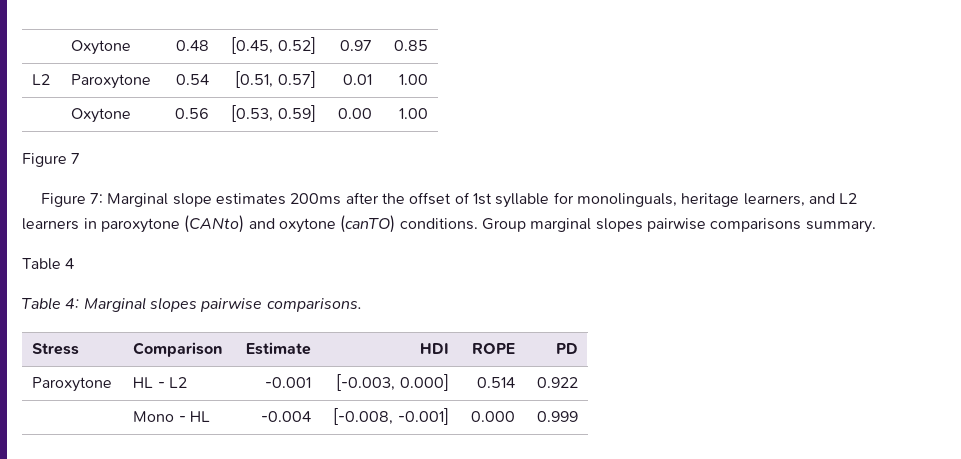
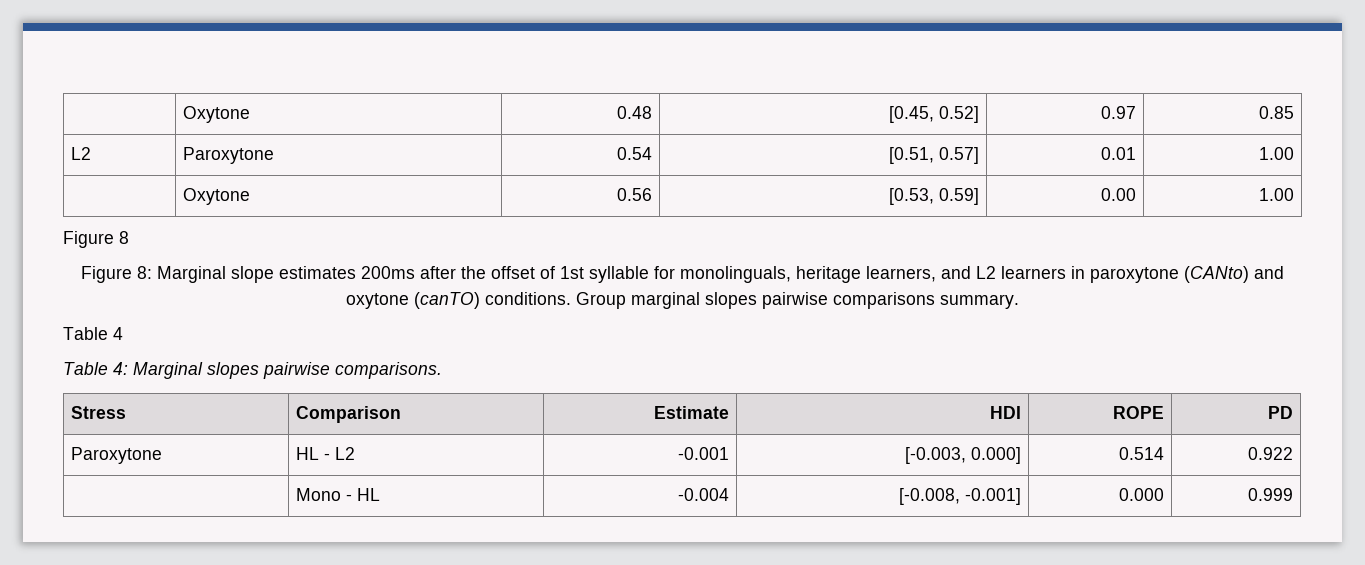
- Figure 7
- Figure 7: Marginal slope estimates 200ms after the offset of 1st syllable for monolinguals, heritage learners, and L2 learners in paroxytone (CANto) and oxytone (canTO) conditions.
+ Figure 8
+ Figure 8: Marginal slope estimates 200ms after the offset of 1st syllable for monolinguals, heritage learners, and L2 learners in paroxytone (CANto) and oxytone (canTO) conditions.

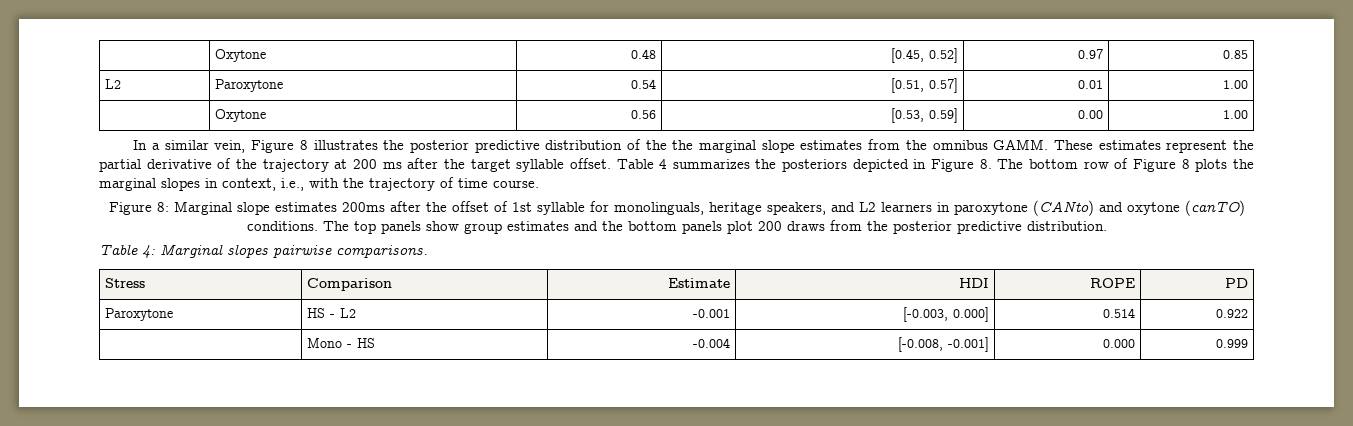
- Figure 8
+ In a similar vein, Figure 8 illustrates the posterior predictive distribution of the the marginal slope estimates from the omnibus GAMM. These estimates represent the partial derivative of the trajectory at 200 ms after the target syllable offset. Table 4 summarizes the posteriors depicted in Figure 8. The bottom row of Figure 8 plots the marginal slopes in context, i.e., with the trajectory of time course.
- Figure 8: Marginal slope estimates 200ms after the offset of 1st syllable for monolinguals, heritage learners, and L2 learners in paroxytone (CANto) and oxytone (canTO) conditions.
+ Figure 8: Marginal slope estimates 200ms after the offset of 1st syllable for monolinguals, heritage speakers, and L2 learners in paroxytone (CANto) and oxytone (canTO) conditions.
- Group marginal slopes pairwise comparisons summary.
- Table 4
+ The top panels show group estimates and the bottom panels plot 200 draws from the posterior predictive distribution.
- Paroxytone | HL - L2 | -0.001 | [-0.003, 0.000] | 0.514 | 0.922
+ Paroxytone | HS - L2 | -0.001 | [-0.003, 0.000] | 0.514 | 0.922
- | Mono - HL | -0.004 | [-0.008, -0.001] | 0.000 | 0.999
+ | Mono - HS | -0.004 | [-0.008, -0.001] | 0.000 | 0.999

